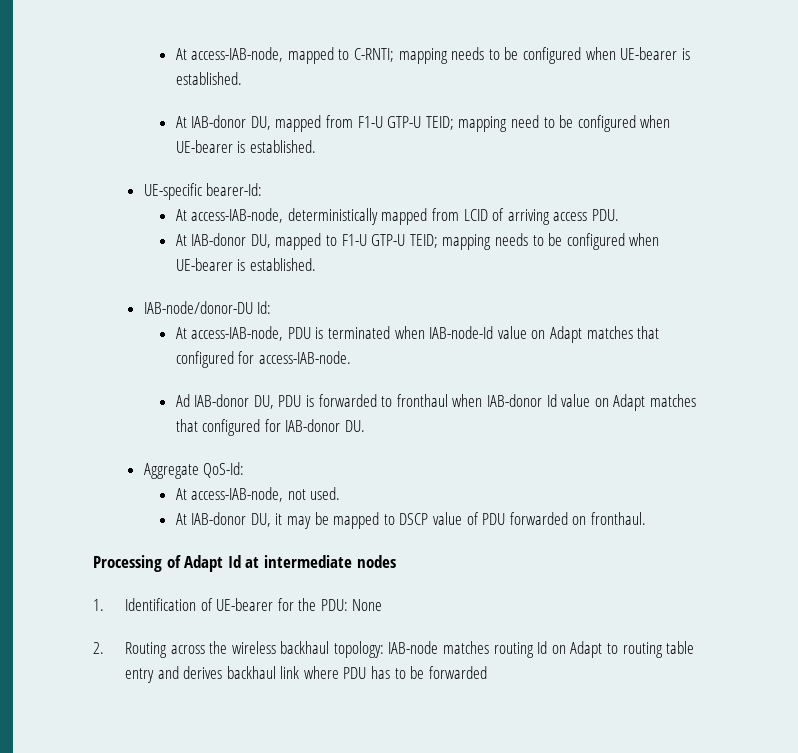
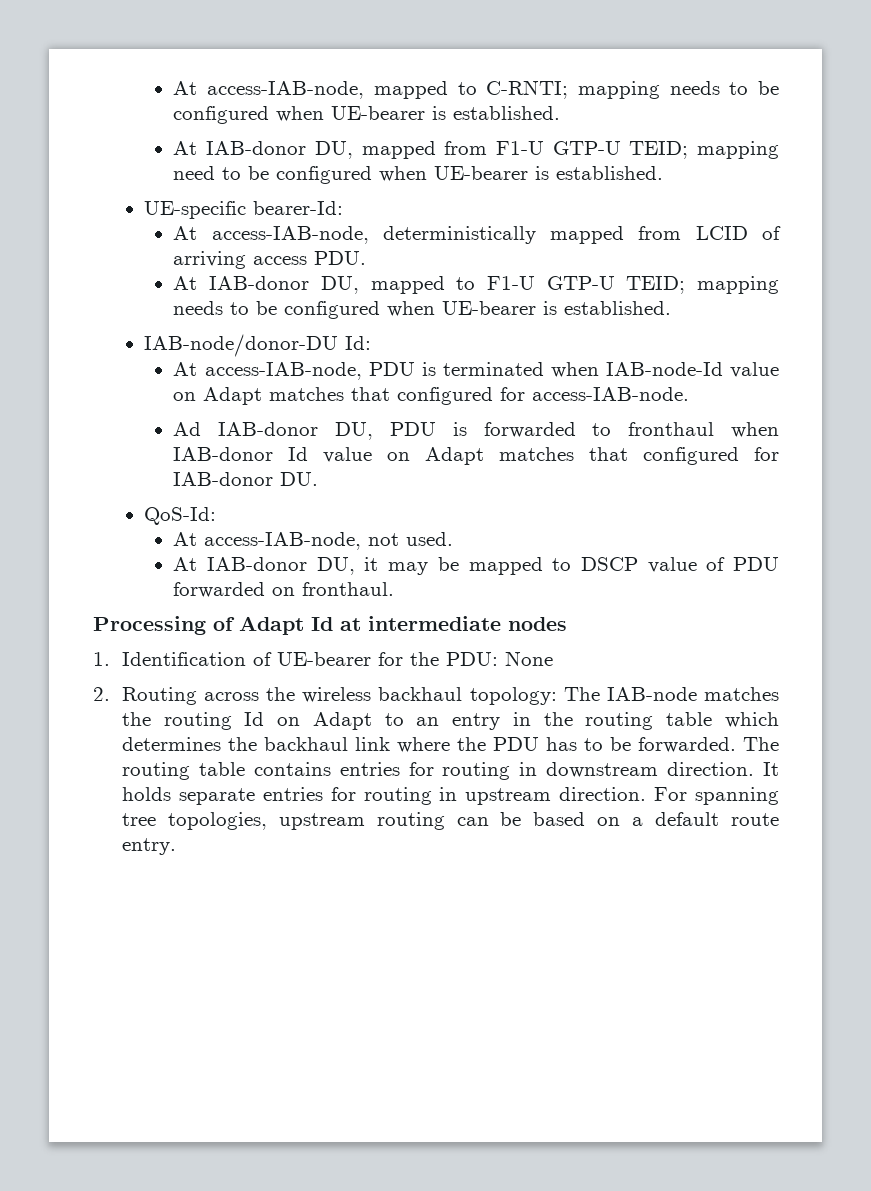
- Aggregate QoS-Id:
+ QoS-Id:
- 2. Routing across the wireless backhaul topology: IAB-node matches routing Id on Adapt to routing table entry and derives backhaul link where PDU has to be forwarded
+ 2. Routing across the wireless backhaul topology: The IAB-node matches the routing Id on Adapt to an entry in the routing table which determines the backhaul link where the PDU has to be forwarded. The routing table contains entries for routing in downstream direction. It holds separate entries for routing in upstream direction. For spanning tree topologies, upstream routing can be based on a default route entry.

